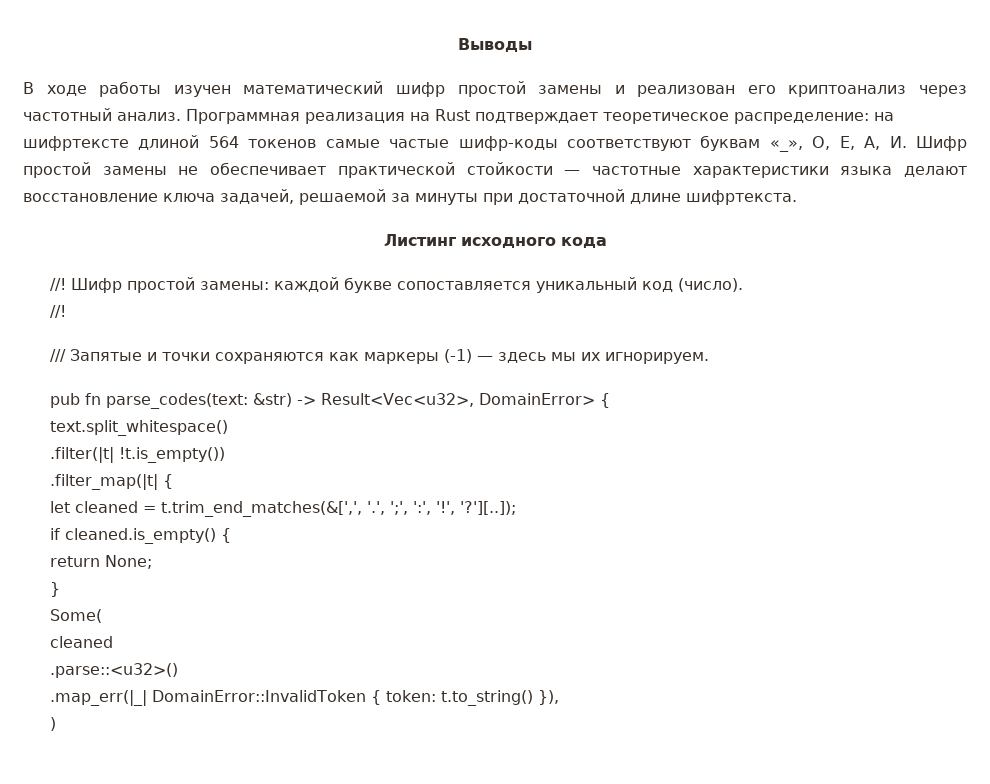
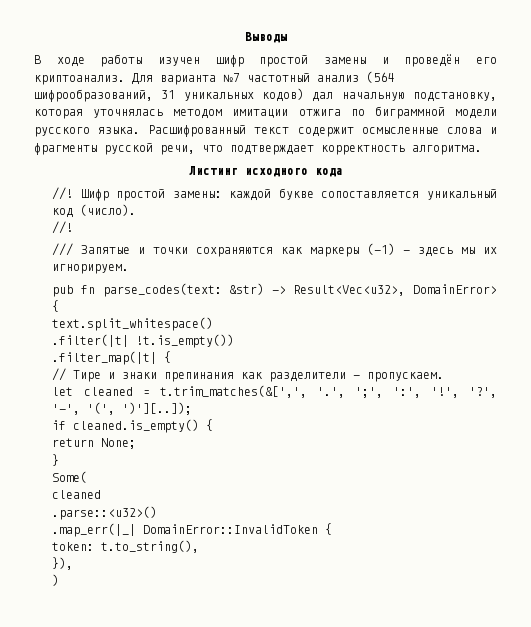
- В ходе работы изучен математический шифр простой замены и реализован его криптоанализ через частотный анализ. Программная реализация на Rust подтверждает теоретическое распределение: на шифртексте длиной 564 токенов самые частые шифр-коды соответствуют буквам «_», О, Е, А, И. Шифр простой замены не обеспечивает практической стойкости — частотные характеристики языка делают восстановление ключа задачей, решаемой за минуты при достаточной длине шифртекста.
+ В ходе работы изучен шифр простой замены и проведён его криптоанализ. Для варианта №7 частотный анализ (564 шифрообразований, 31 уникальных кодов) дал начальную подстановку, которая уточнялась методом имитации отжига по биграммной модели русского языка. Расшифрованный текст содержит осмысленные слова и фрагменты русской речи, что подтверждает корректность алгоритма.
+ // Тире и знаки препинания как разделители — пропускаем.
- let cleaned = t.trim_end_matches(&[',', '.', ';', ':', '!', '?'][..]);
+ let cleaned = t.trim_matches(&[',', '.', ';', ':', '!', '?', '-', '(', ')'][..]);
- .map_err(|_| DomainError::InvalidToken { token: t.to_string() }),
+ .map_err(|_| DomainError::InvalidToken {
+ token: t.to_string(),
+ }),

